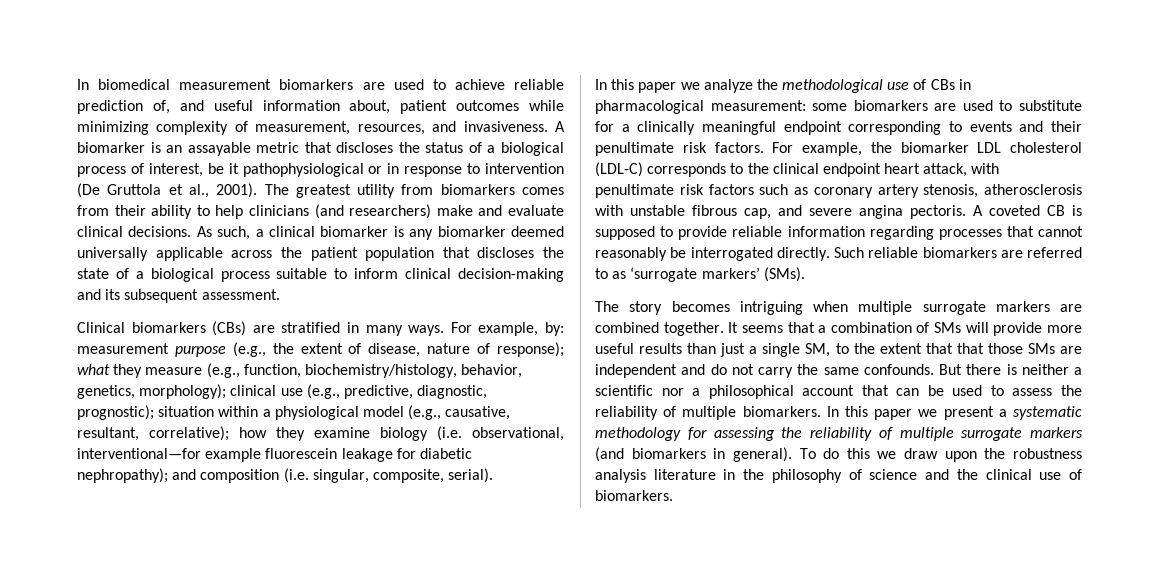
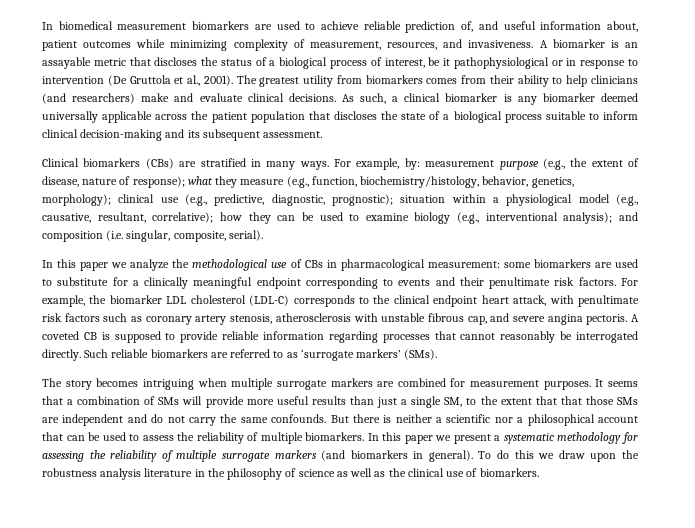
- For example, by: measurement purpose (e.g., the extent of disease, nature of response); what they measure (e.g., function, biochemistry/histology, behavior, genetics, morphology); clinical use (e.g., predictive, diagnostic, prognostic); situation within a physiological model (e.g., causative, resultant, correlative); how they examine biology (i.e. observational, interventional—for example fluorescein leakage for diabetic nephropathy); and composition (i.e. singular, composite, serial).
+ For example, by: measurement purpose (e.g., the extent of disease, nature of response); what they measure (e.g., function, biochemistry/histology, behavior, genetics, morphology); clinical use (e.g., predictive, diagnostic, prognostic); situation within a physiological model (e.g., causative, resultant, correlative); how they can be used to examine biology (e.g., interventional analysis); and composition (i.e. singular, composite, serial).
- The story becomes intriguing when multiple surrogate markers are combined together.
+ The story becomes intriguing when multiple surrogate markers are combined for measurement purposes.
- To do this we draw upon the robustness analysis literature in the philosophy of science and the clinical use of biomarkers.
+ To do this we draw upon the robustness analysis literature in the philosophy of science as well as the clinical use of biomarkers.

